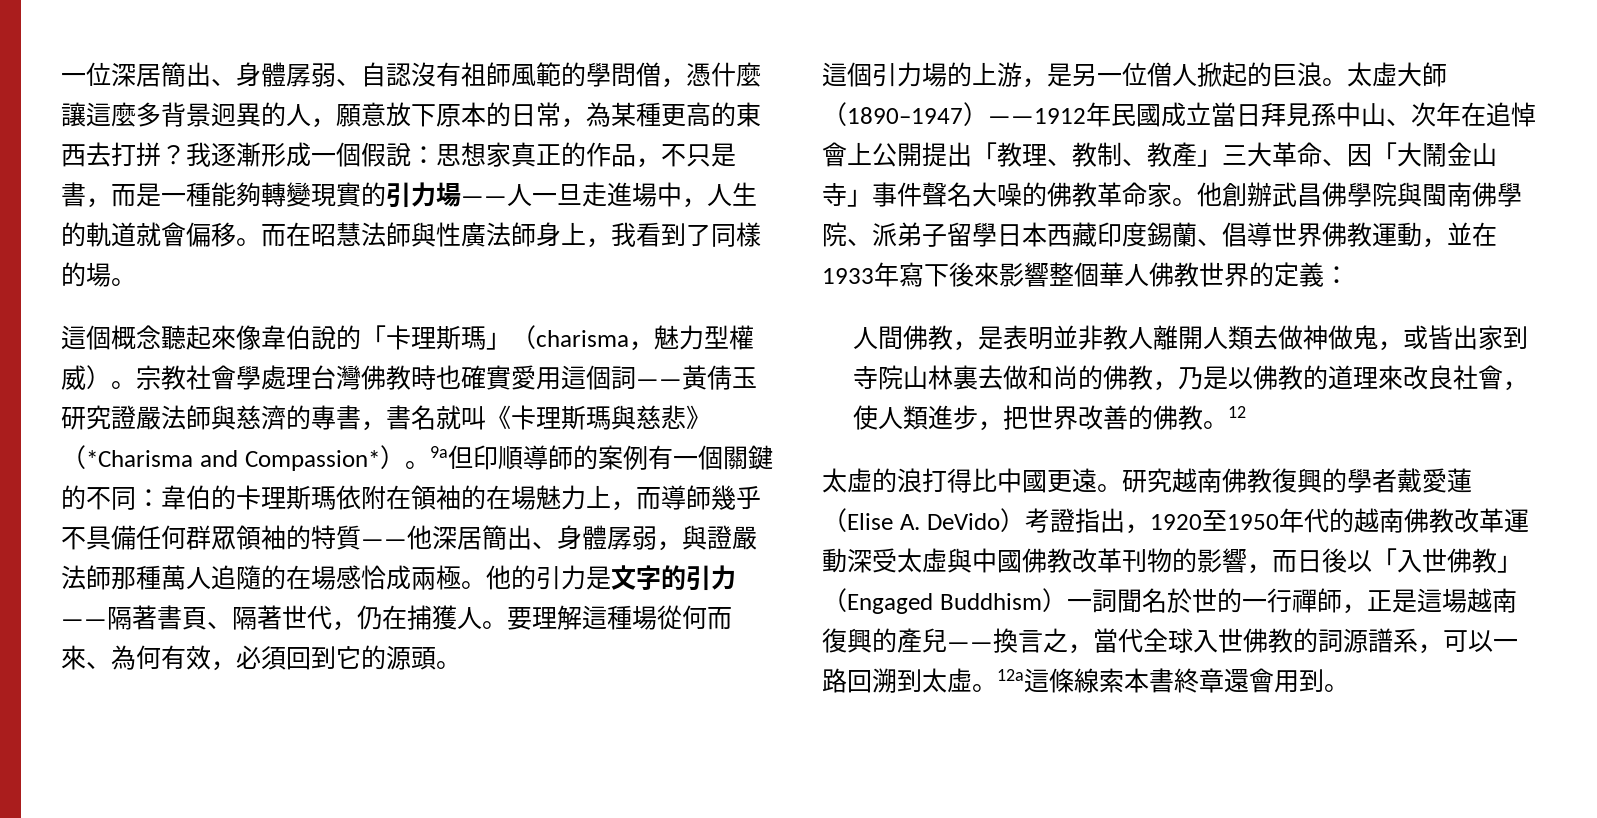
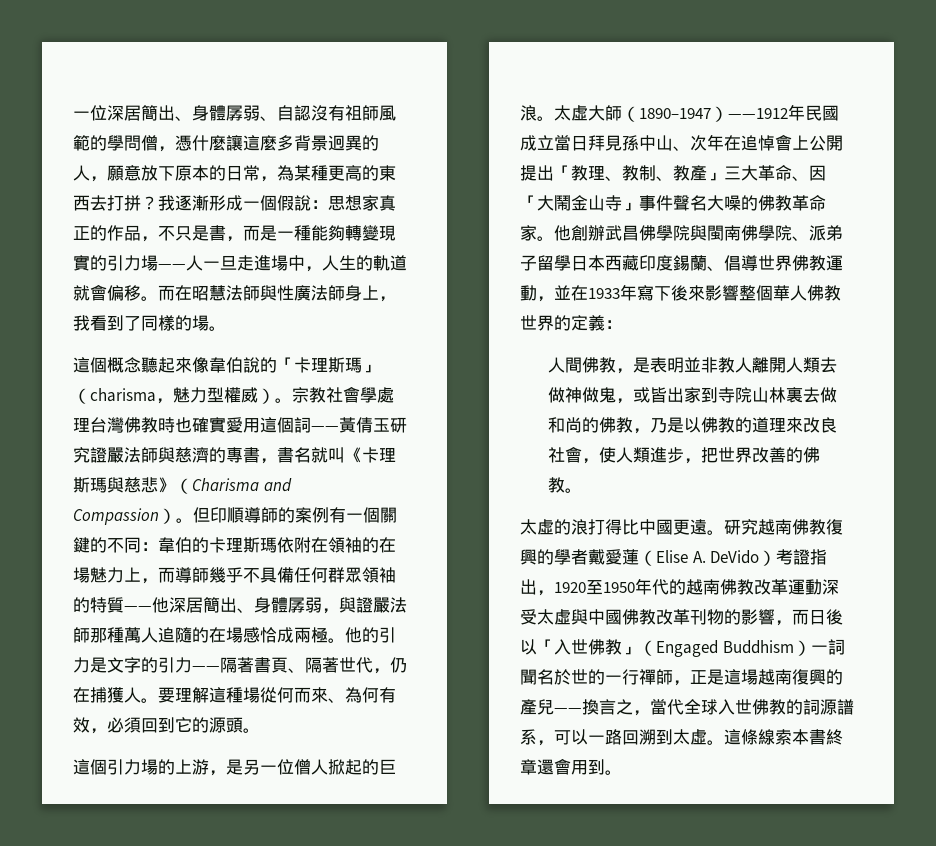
- 宗教社會學處理台灣佛教時也確實愛用這個詞——黃倩玉研究證嚴法師與慈濟的專書，書名就叫《卡理斯瑪與慈悲》（*Charisma and Compassion*）。9a但印順導師的案例有一個關鍵的不同：
+ 宗教社會學處理台灣佛教時也確實愛用這個詞——黃倩玉研究證嚴法師與慈濟的專書，書名就叫《卡理斯瑪與慈悲》（Charisma and Compassion）。但印順導師的案例有一個關鍵的不同：
- 12
- 12a這條線索本書終章還會用到。
+ 這條線索本書終章還會用到。

